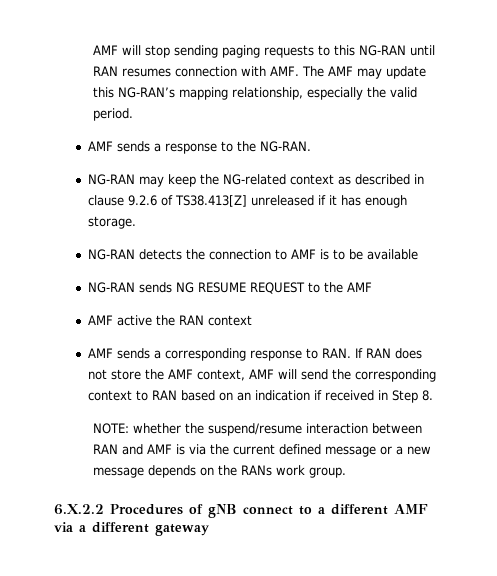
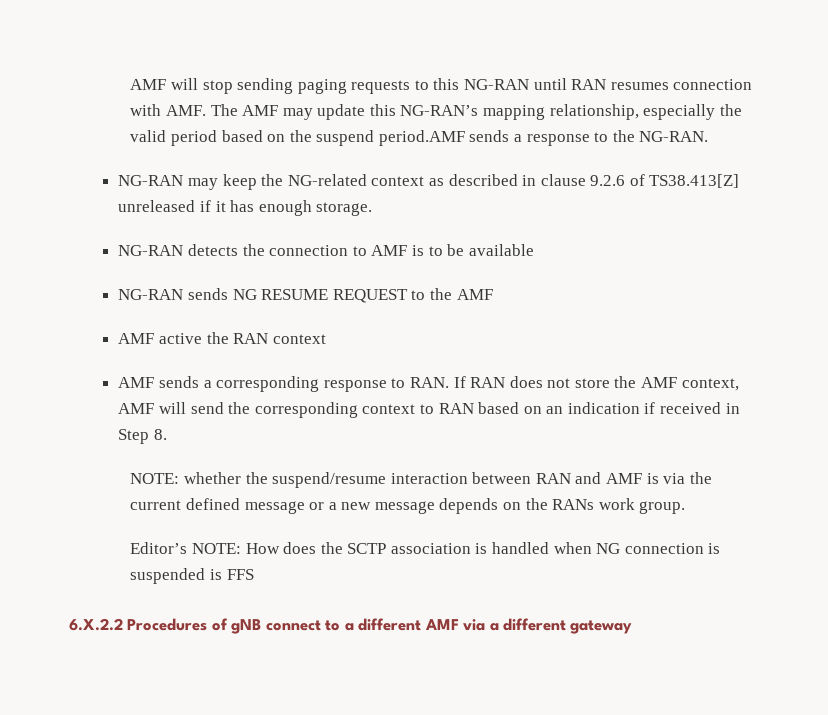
- AMF will stop sending paging requests to this NG-RAN until RAN resumes connection with AMF. The AMF may update this NG-RAN’s mapping relationship, especially the valid period.
- AMF sends a response to the NG-RAN.
+ AMF will stop sending paging requests to this NG-RAN until RAN resumes connection with AMF. The AMF may update this NG-RAN’s mapping relationship, especially the valid period based on the suspend period.AMF sends a response to the NG-RAN.
+ Editor’s NOTE: How does the SCTP association is handled when NG connection is suspended is FFS

